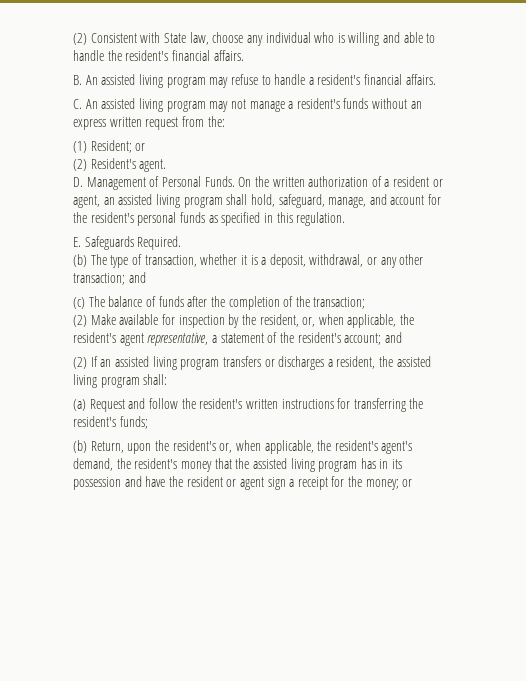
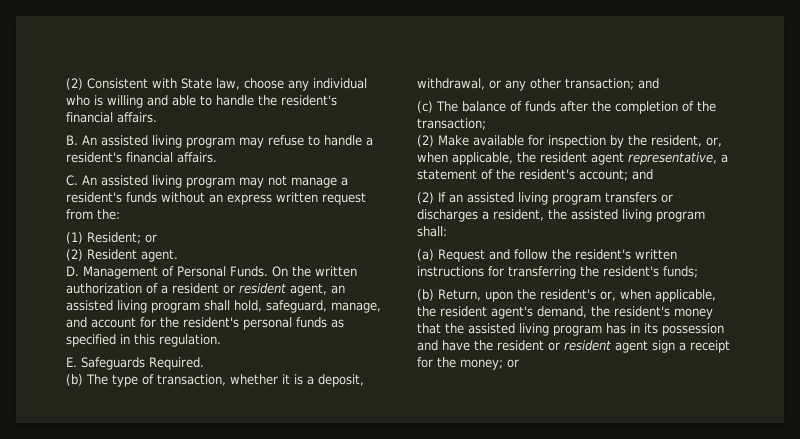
- (2) Resident's agent.
+ (2) Resident agent.
- On the written authorization of a resident or agent, an assisted living program shall hold, safeguard, manage, and account for the resident's personal funds as specified in this regulation.
+ On the written authorization of a resident or resident agent, an assisted living program shall hold, safeguard, manage, and account for the resident's personal funds as specified in this regulation.
- (2) Make available for inspection by the resident, or, when applicable, the resident's agent representative, a statement of the resident's account; and
+ (2) Make available for inspection by the resident, or, when applicable, the resident agent representative, a statement of the resident's account; and
- (b) Return, upon the resident's or, when applicable, the resident's agent's demand, the resident's money that the assisted living program has in its possession and have the resident or agent sign a receipt for the money; or
+ (b) Return, upon the resident's or, when applicable, the resident agent's demand, the resident's money that the assisted living program has in its possession and have the resident or resident agent sign a receipt for the money; or

